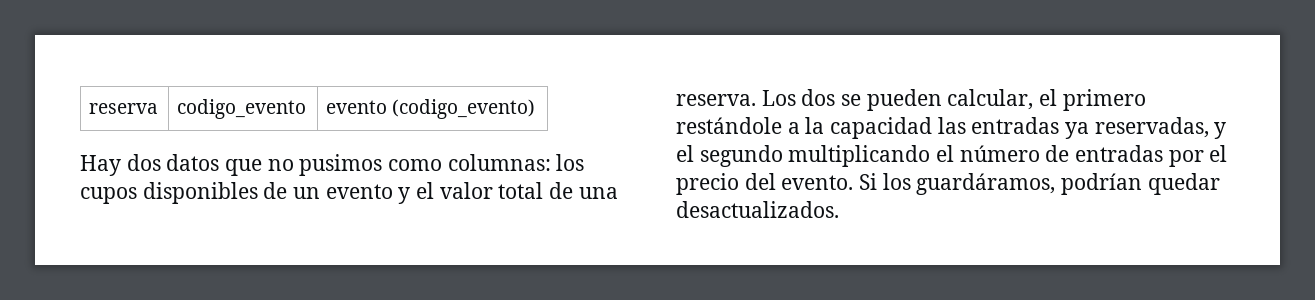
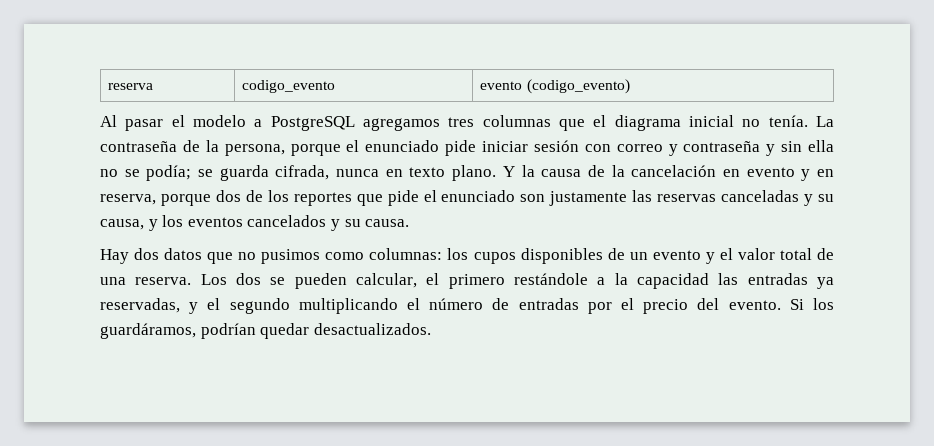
+ Al pasar el modelo a PostgreSQL agregamos tres columnas que el diagrama inicial no tenía. La contraseña de la persona, porque el enunciado pide iniciar sesión con correo y contraseña y sin ella no se podía; se guarda cifrada, nunca en texto plano. Y la causa de la cancelación en evento y en reserva, porque dos de los reportes que pide el enunciado son justamente las reservas canceladas y su causa, y los eventos cancelados y su causa.

